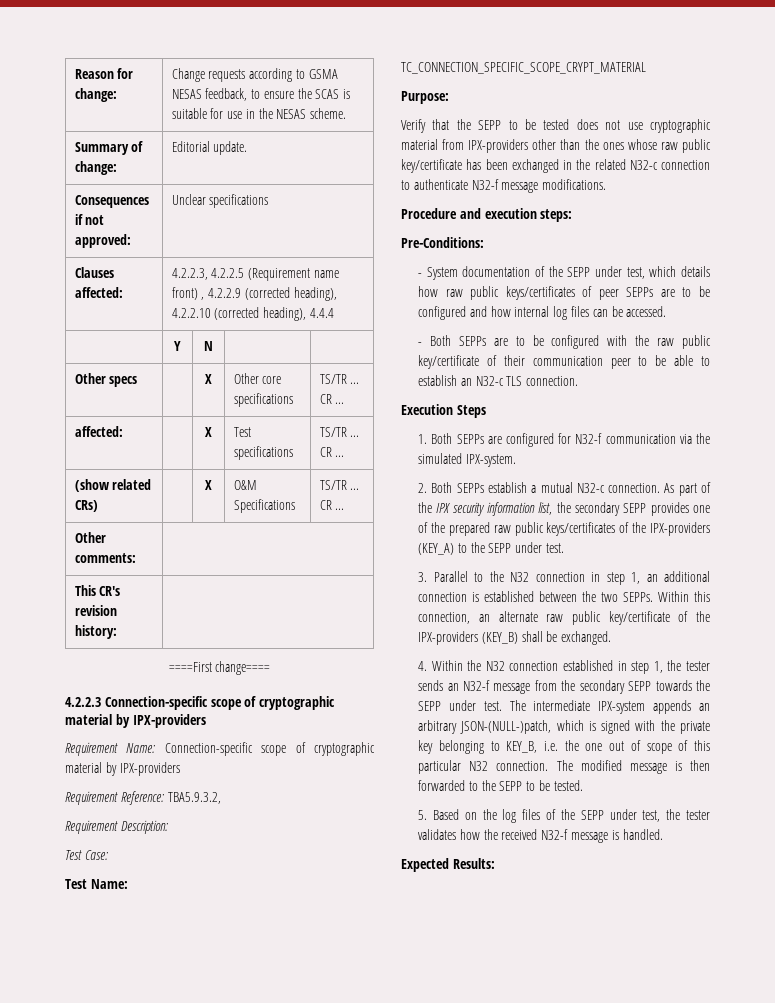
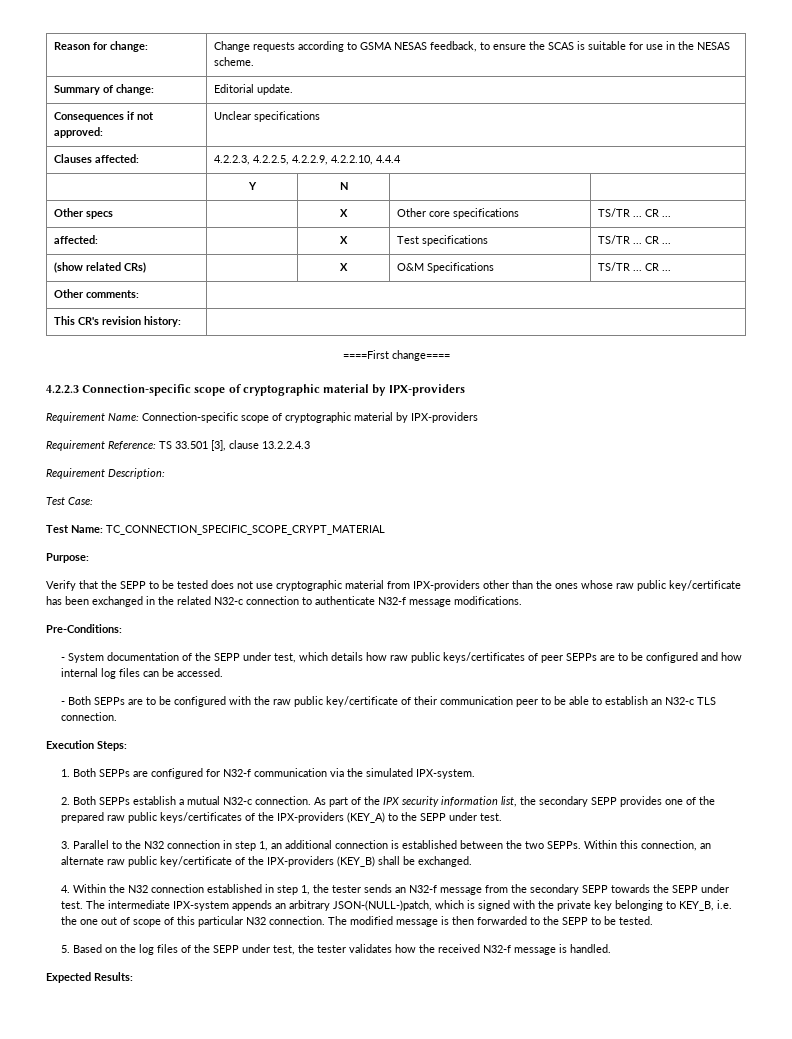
- Clauses affected: | 4.2.2.3, 4.2.2.5 (Requirement name front) , 4.2.2.9 (corrected heading), 4.2.2.10 (corrected heading), 4.4.4
+ Clauses affected: | 4.2.2.3, 4.2.2.5, 4.2.2.9, 4.2.2.10, 4.4.4
- Requirement Reference: TBA5.9.3.2,
+ Requirement Reference: TS 33.501 [3], clause 13.2.2.4.3
- Procedure and execution steps:
- Execution Steps
+ Execution Steps:

